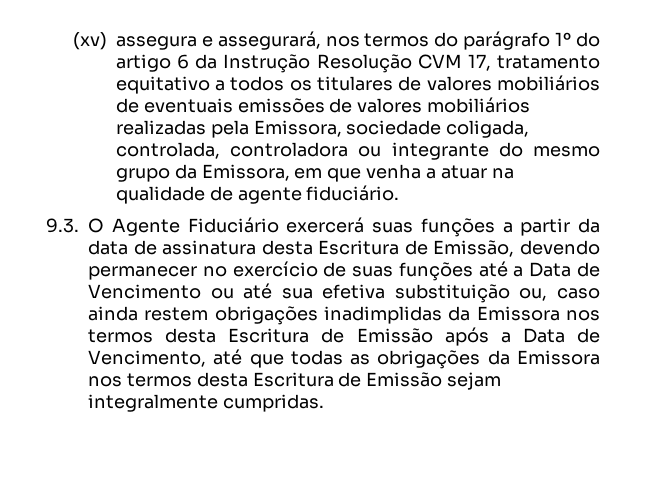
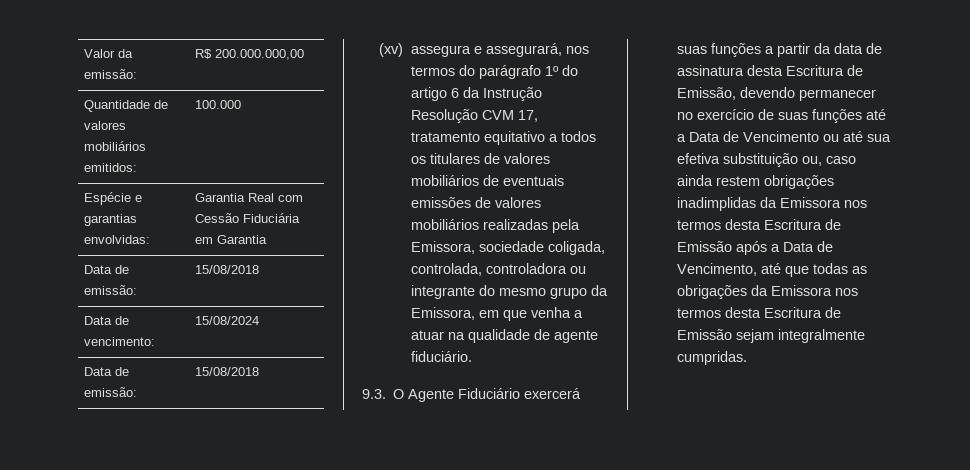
+ Valor da emissão: | R$ 200.000.000,00
+ Quantidade de valores mobiliários emitidos: | 100.000
+ Espécie e garantias envolvidas: | Garantia Real com Cessão Fiduciária em Garantia
+ Data de emissão: | 15/08/2018
+ Data de vencimento: | 15/08/2024
+ Data de emissão: | 15/08/2018

